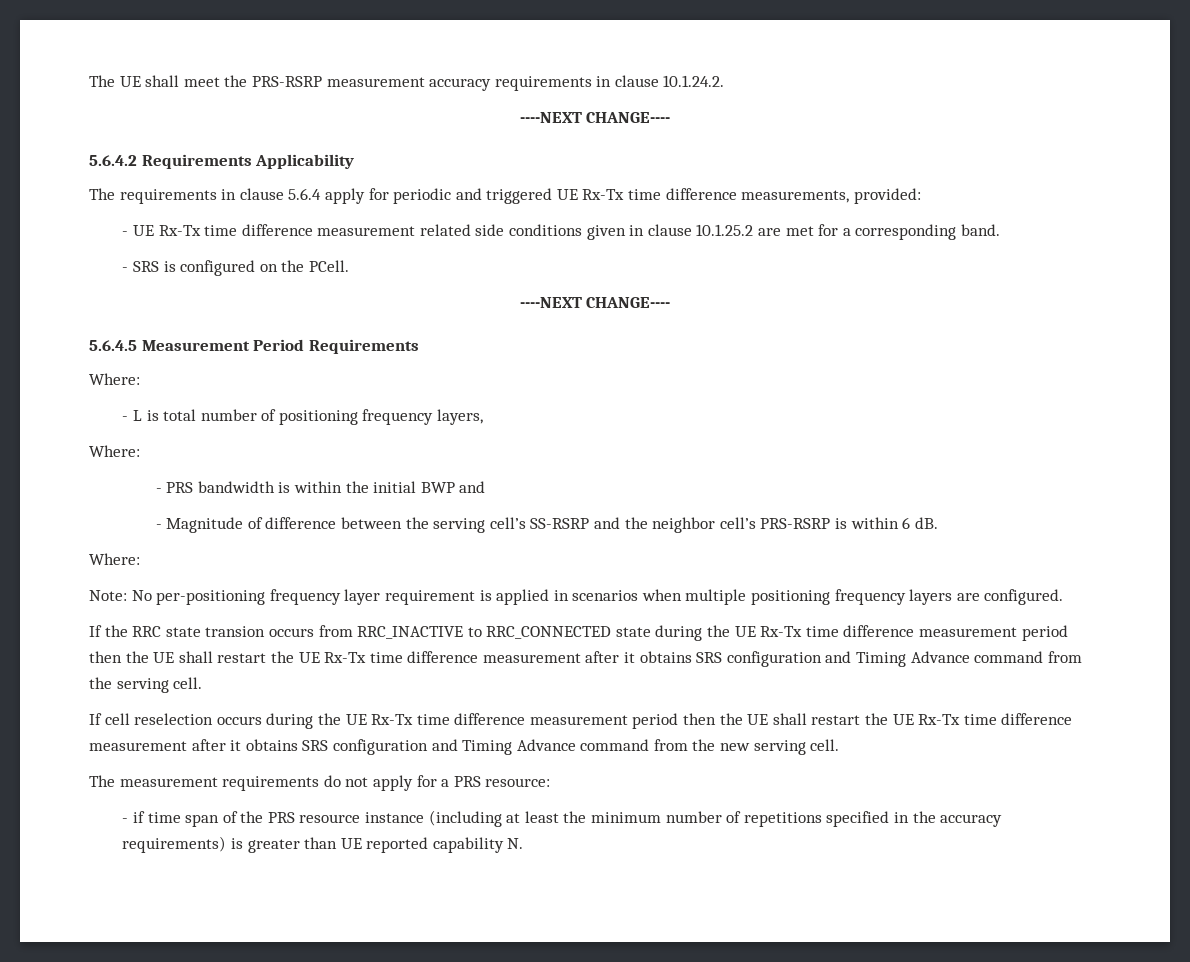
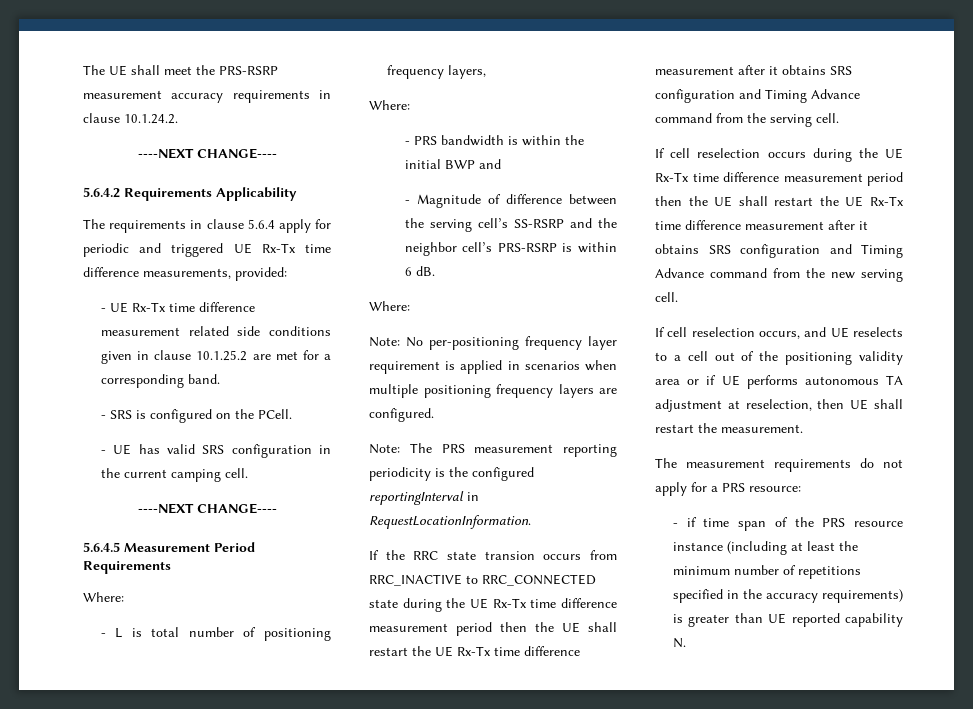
+ - UE has valid SRS configuration in the current camping cell.
+ Note: The PRS measurement reporting periodicity is the configured reportingInterval in RequestLocationInformation.
+ If cell reselection occurs, and UE reselects to a cell out of the positioning validity area or if UE performs autonomous TA adjustment at reselection, then UE shall restart the measurement.

